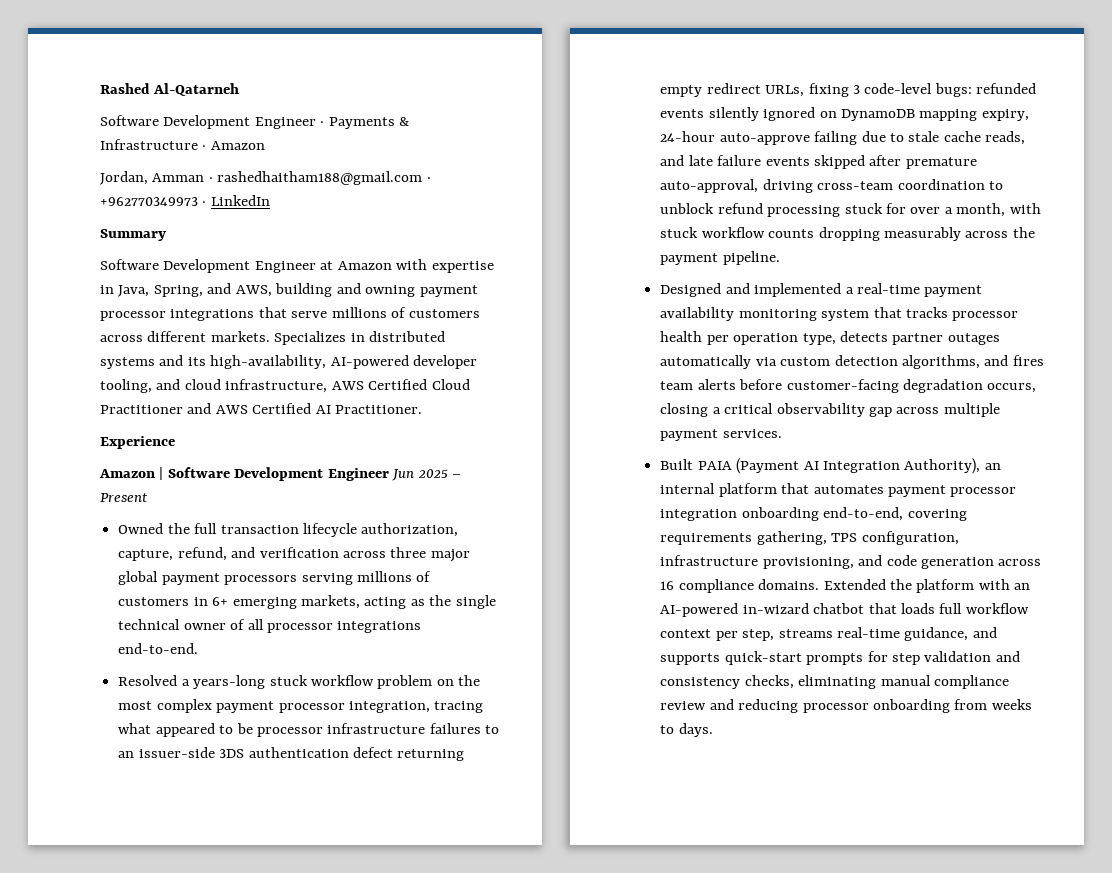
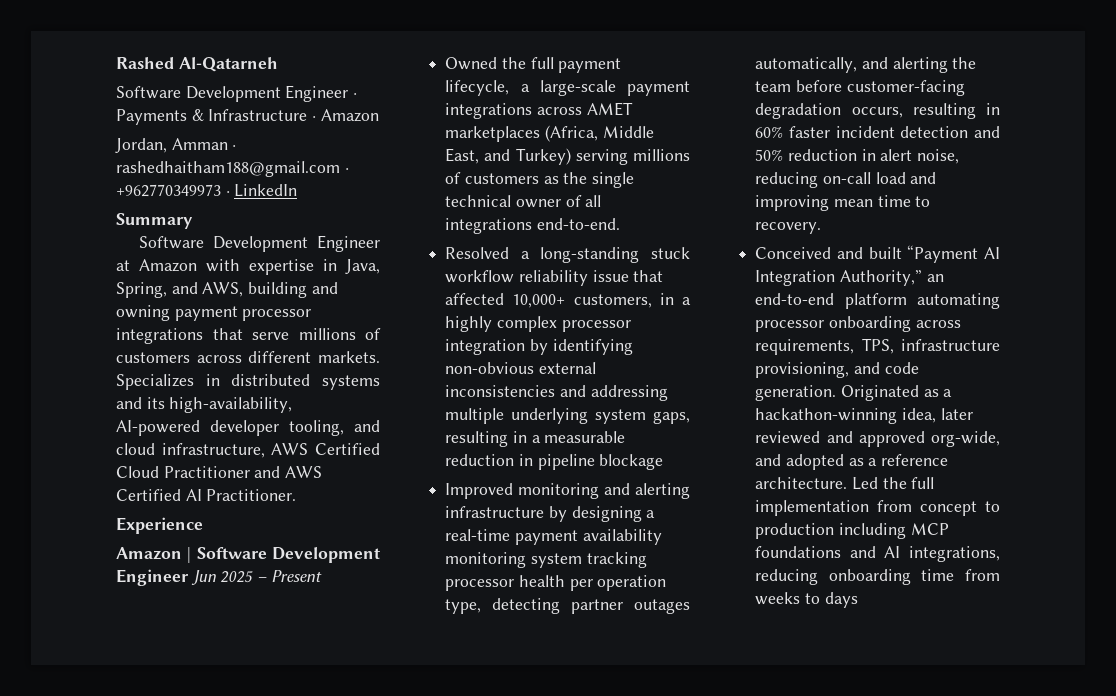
- Owned the full transaction lifecycle authorization, capture, refund, and verification across three major global payment processors serving millions of customers in 6+ emerging markets, acting as the single technical owner of all processor integrations end-to-end.
+ Owned the full payment lifecycle, a large-scale payment integrations across AMET marketplaces (Africa, Middle East, and Turkey) serving millions of customers as the single technical owner of all integrations end-to-end.
- Resolved a years-long stuck workflow problem on the most complex payment processor integration, tracing what appeared to be processor infrastructure failures to an issuer-side 3DS authentication defect returning empty redirect URLs, fixing 3 code-level bugs: refunded events silently ignored on DynamoDB mapping expiry, 24-hour auto-approve failing due to stale cache reads, and late failure events skipped after premature auto-approval, driving cross-team coordination to unblock refund processing stuck for over a month, with stuck workflow counts dropping measurably across the payment pipeline.
- Designed and implemented a real-time payment availability monitoring system that tracks processor health per operation type, detects partner outages automatically via custom detection algorithms, and fires team alerts before customer-facing degradation occurs, closing a critical observability gap across multiple payment services.
- Built PAIA (Payment AI Integration Authority), an internal platform that automates payment processor integration onboarding end-to-end, covering requirements gathering, TPS configuration, infrastructure provisioning, and code generation across 16 compliance domains. Extended the platform with an AI-powered in-wizard chatbot that loads full workflow context per step, streams real-time guidance, and supports quick-start prompts for step validation and consistency checks, eliminating manual compliance review and reducing processor onboarding from weeks to days.
+ Resolved a long-standing stuck workflow reliability issue that affected 10,000+ customers, in a highly complex processor integration by identifying non-obvious external inconsistencies and addressing multiple underlying system gaps, resulting in a measurable reduction in pipeline blockage
+ Improved monitoring and alerting infrastructure by designing a real-time payment availability monitoring system tracking processor health per operation type, detecting partner outages automatically, and alerting the team before customer-facing degradation occurs, resulting in 60% faster incident detection and 50% reduction in alert noise, reducing on-call load and improving mean time to recovery.
+ Conceived and built “Payment AI Integration Authority,” an end-to-end platform automating processor onboarding across requirements, TPS, infrastructure provisioning, and code generation. Originated as a hackathon-winning idea, later reviewed and approved org-wide, and adopted as a reference architecture. Led the full implementation from concept to production including MCP foundations and AI integrations, reducing onboarding time from weeks to days

